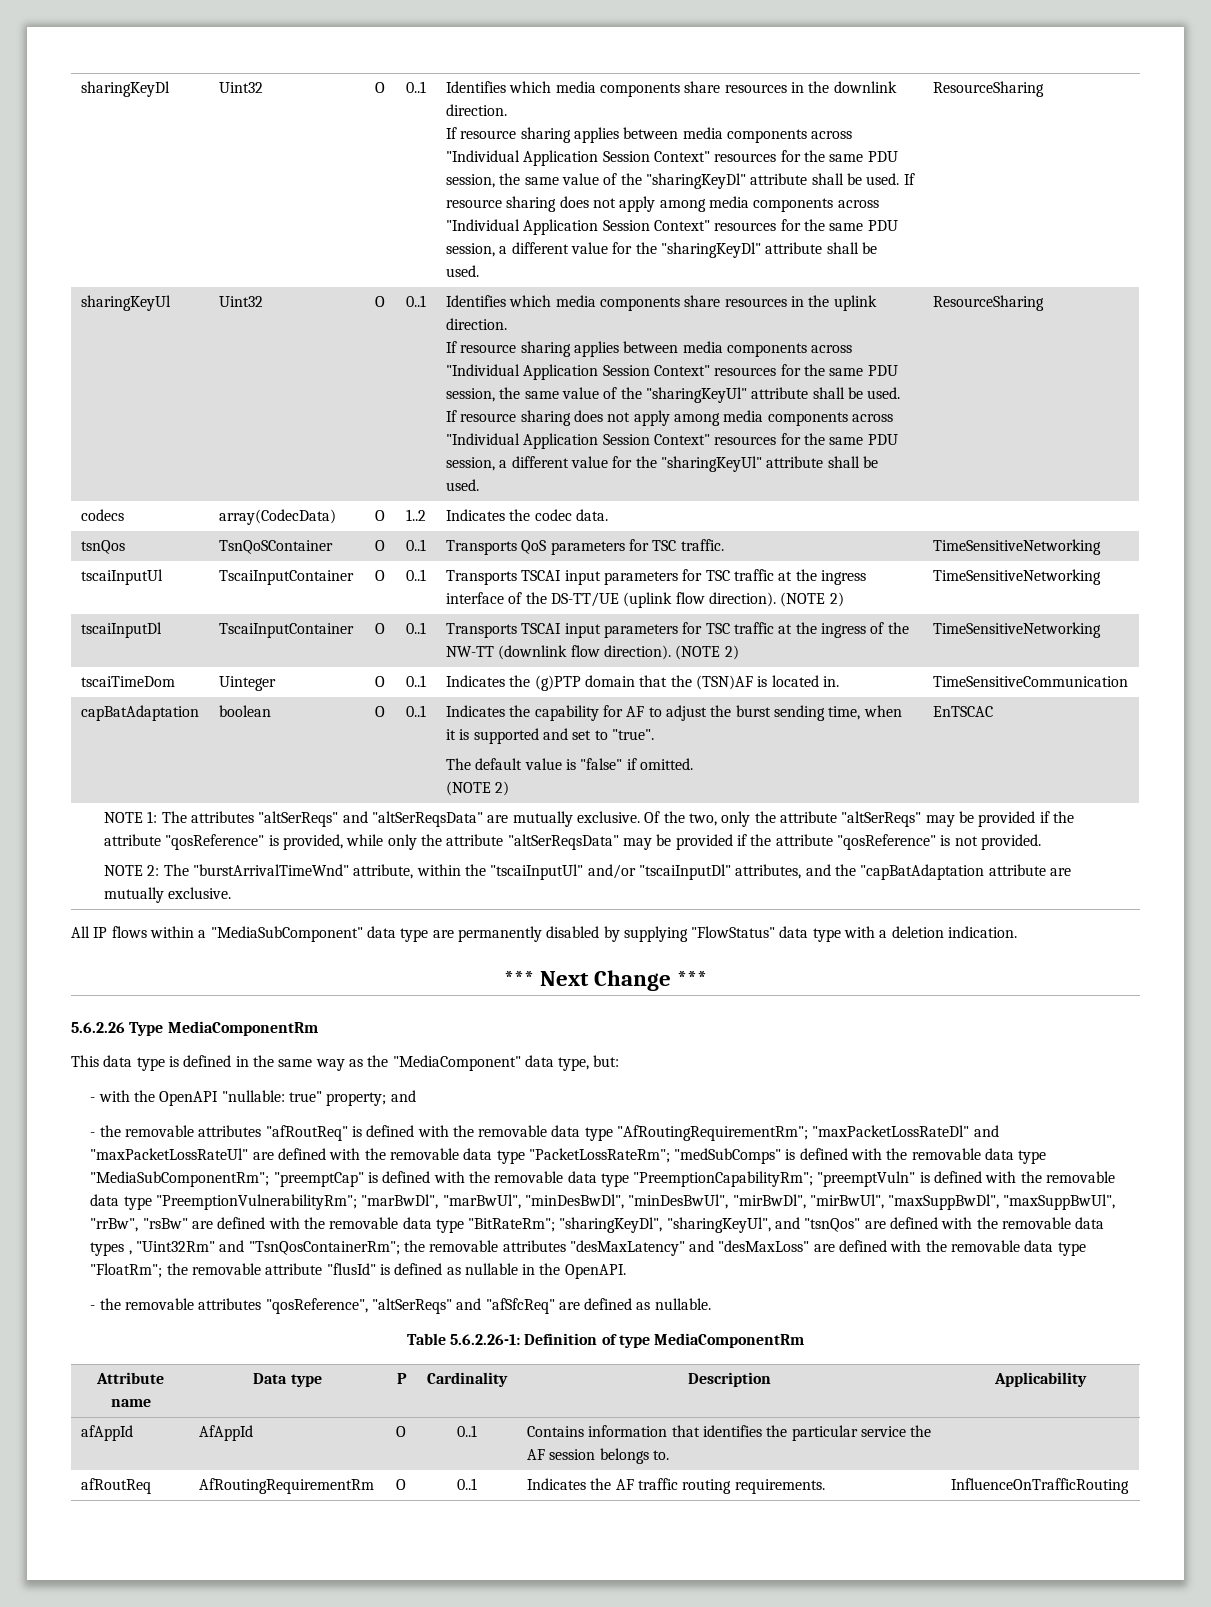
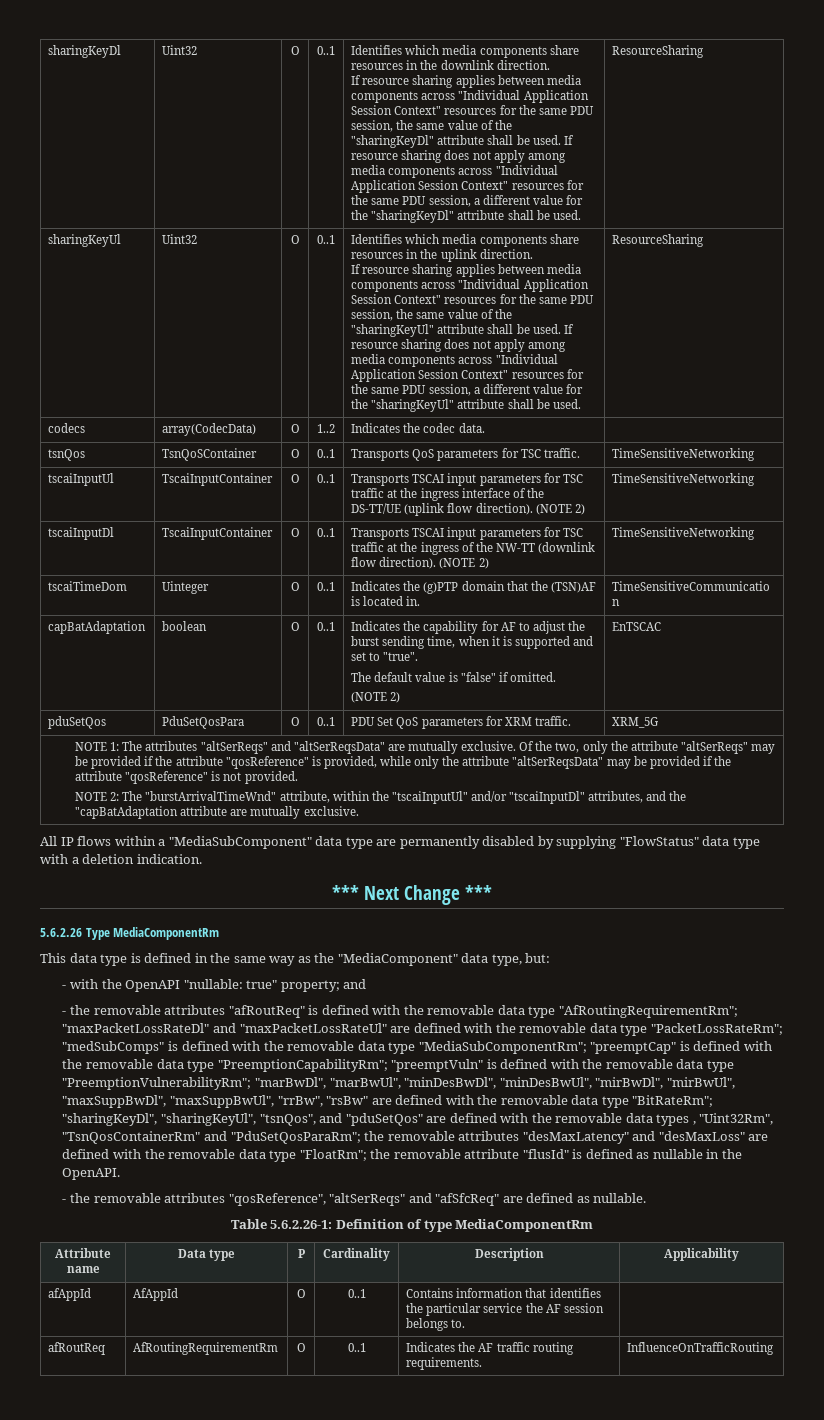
+ pduSetQos | PduSetQosPara | O | 0..1 | PDU Set QoS parameters for XRM traffic. | XRM_5G
- "sharingKeyDl", "sharingKeyUl", and "tsnQos" are defined with the removable data types , "Uint32Rm" and "TsnQosContainerRm";
+ "sharingKeyDl", "sharingKeyUl", "tsnQos", and "pduSetQos" are defined with the removable data types , "Uint32Rm", "TsnQosContainerRm" and "PduSetQosParaRm";

